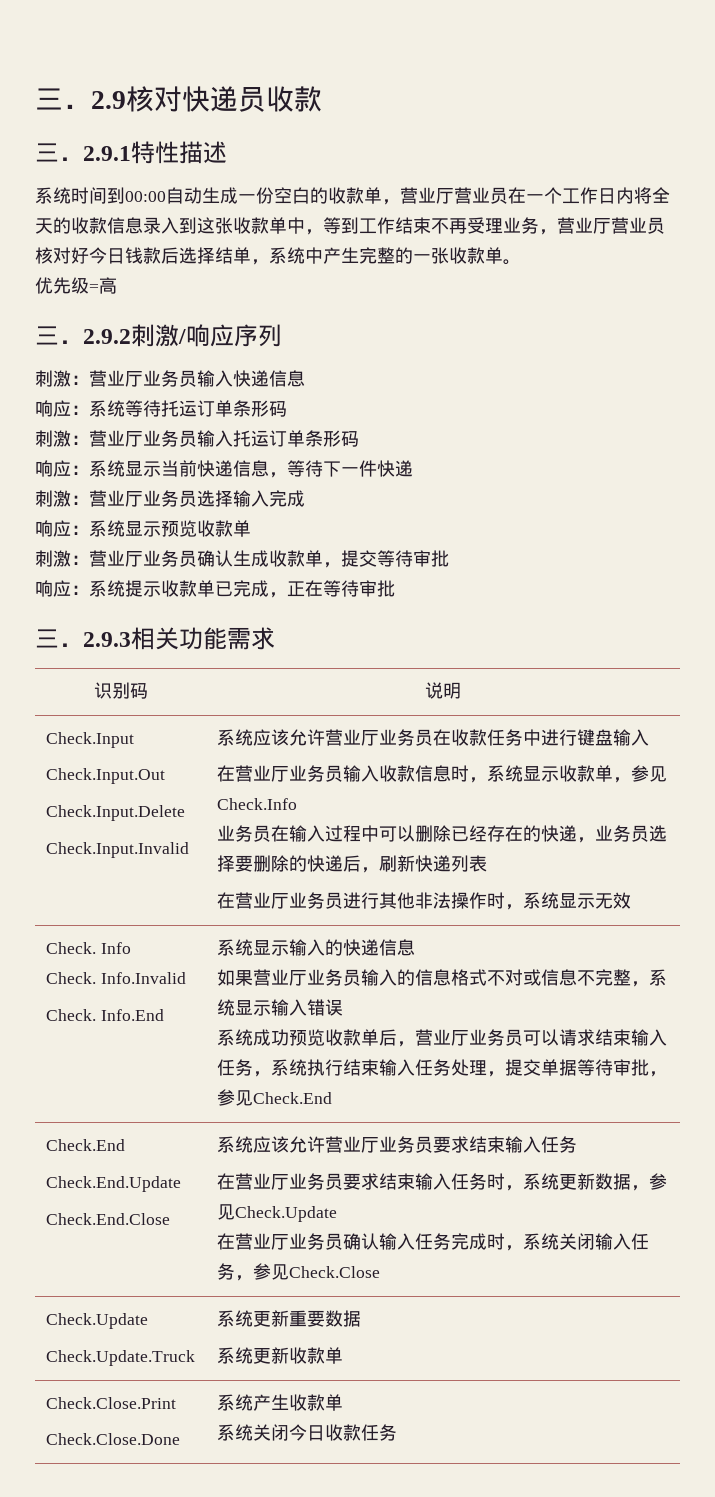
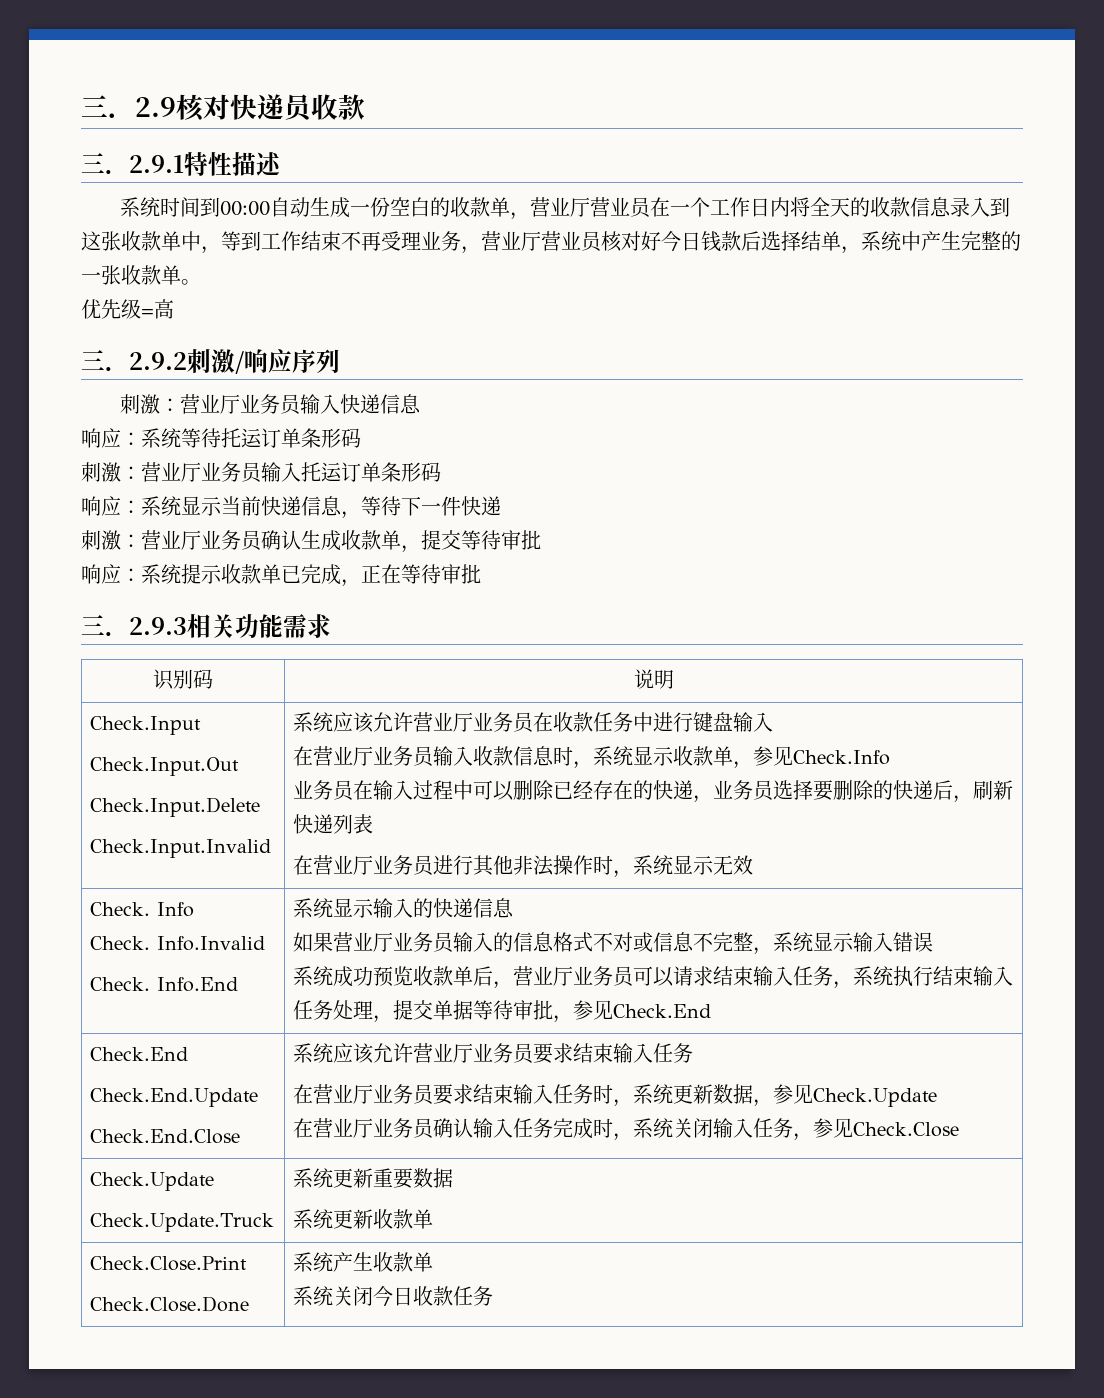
- 刺激：营业厅业务员选择输入完成
- 响应：系统显示预览收款单

